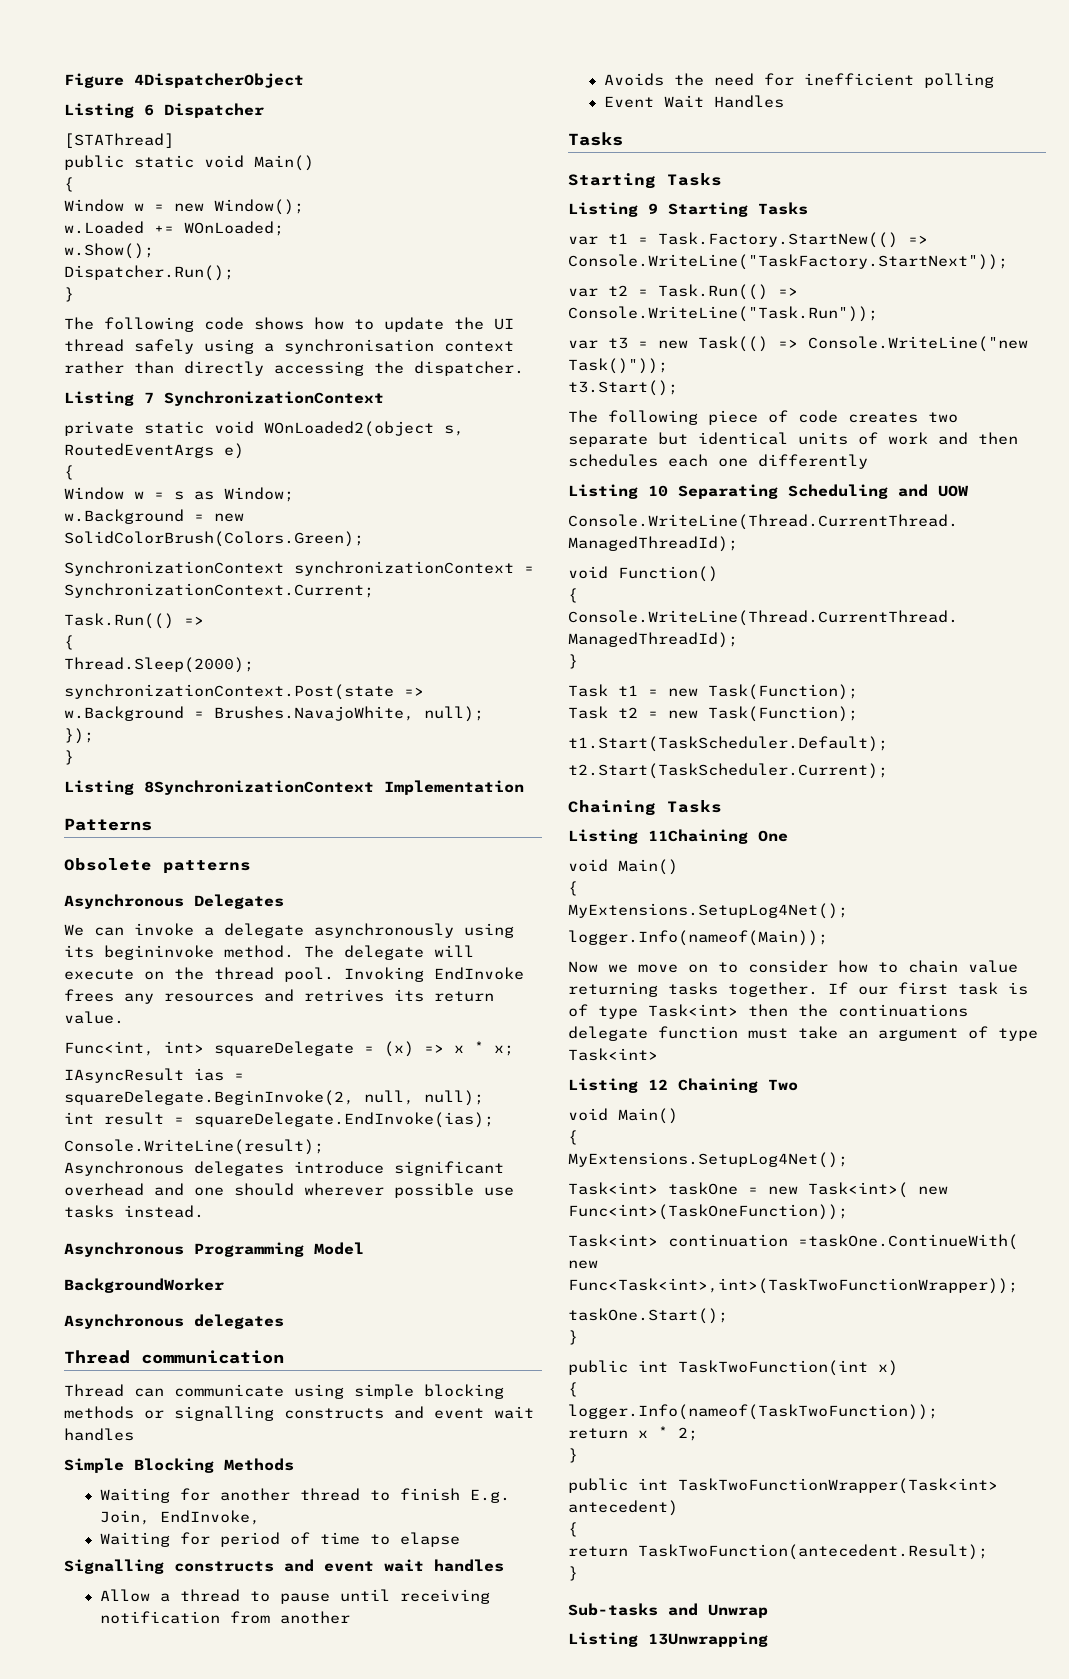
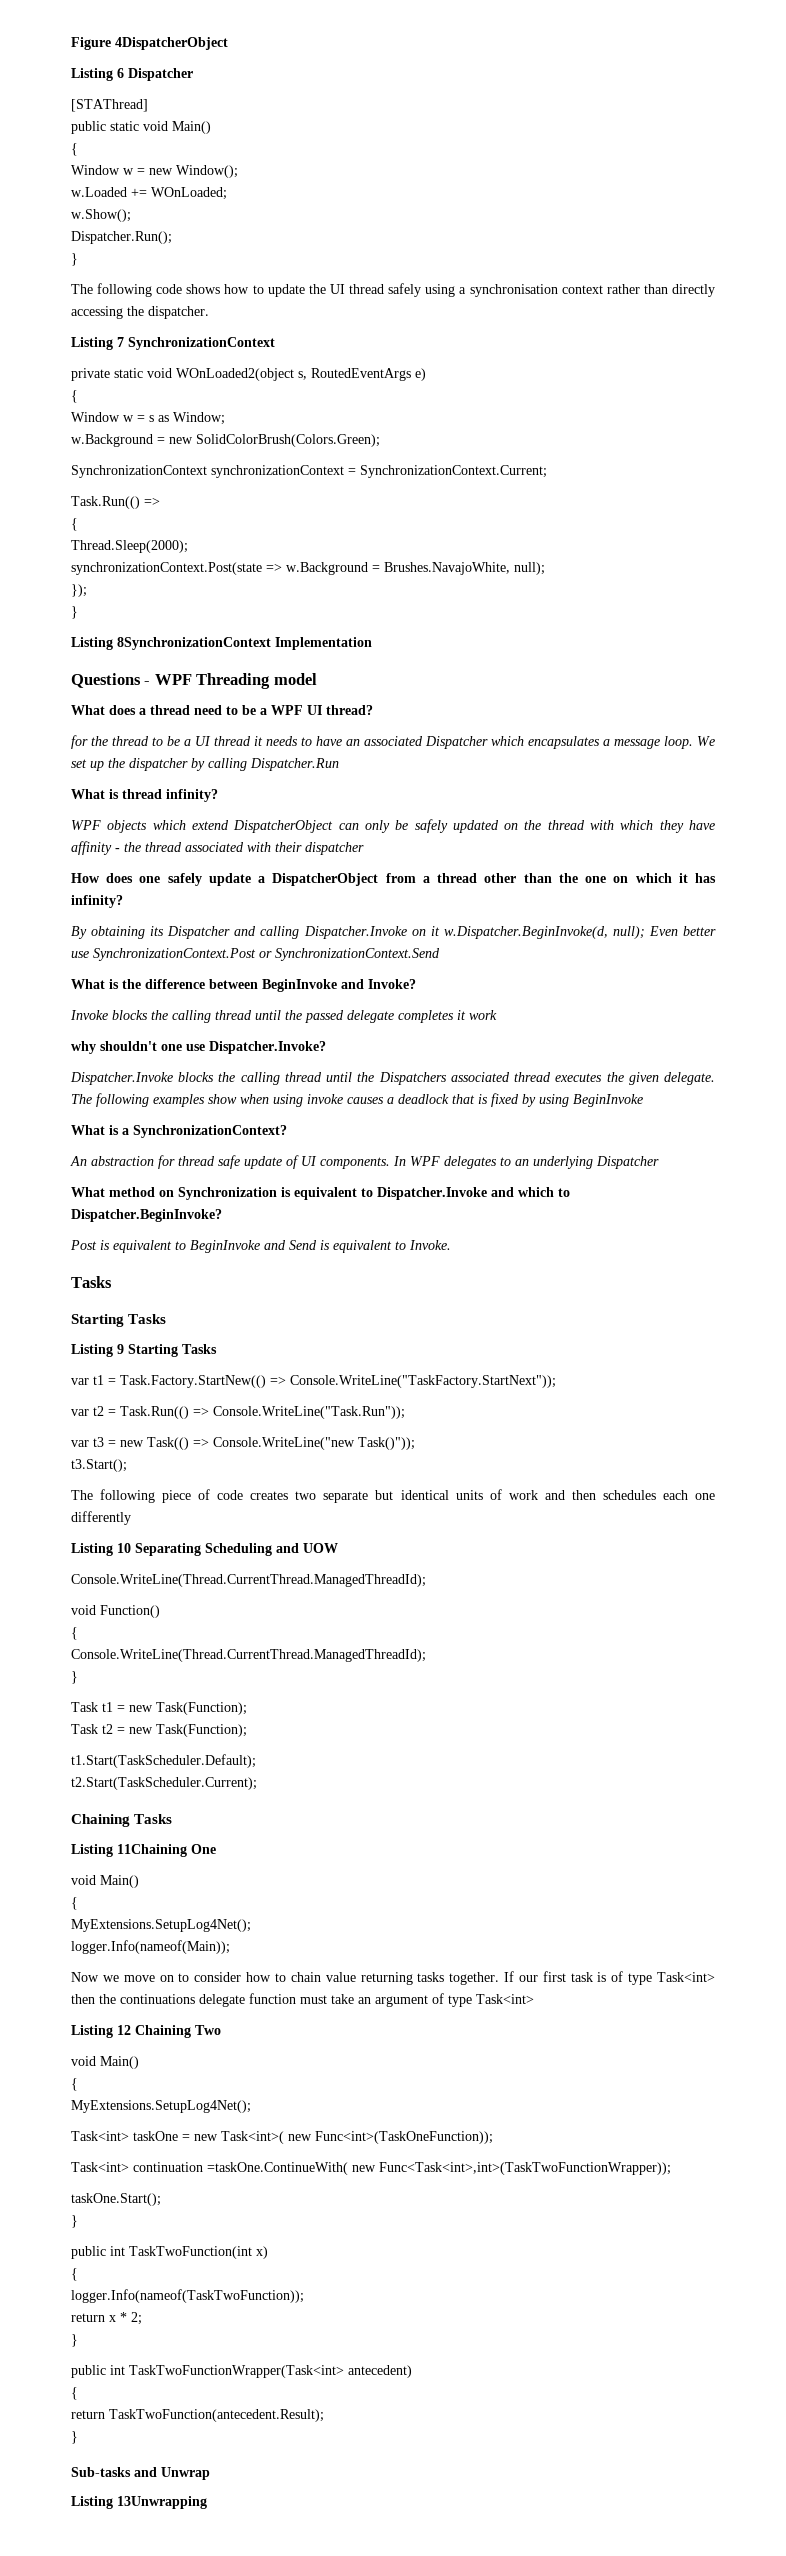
- Patterns
- Obsolete patterns
- Asynchronous Delegates
- We can invoke a delegate asynchronously using its begininvoke method. The delegate will execute on the thread pool. Invoking EndInvoke frees any resources and retrives its return value.
- Func<int, int> squareDelegate = (x) => x * x;
- IAsyncResult ias = squareDelegate.BeginInvoke(2, null, null);
- int result = squareDelegate.EndInvoke(ias);
- Console.WriteLine(result);
- Asynchronous delegates introduce significant overhead and one should wherever possible use tasks instead.
- Asynchronous Programming Model
- BackgroundWorker
- Asynchronous delegates
- Thread communication
- Thread can communicate using simple blocking methods or signalling constructs and event wait handles
- Simple Blocking Methods
- Waiting for another thread to finish E.g. Join, EndInvoke,
- Waiting for period of time to elapse
- Signalling constructs and event wait handles
- Allow a thread to pause until receiving notification from another
- Avoids the need for inefficient polling
- Event Wait Handles
+ Questions - WPF Threading model
+ What does a thread need to be a WPF UI thread?
+ for the thread to be a UI thread it needs to have an associated Dispatcher which encapsulates a message loop. We set up the dispatcher by calling Dispatcher.Run
+ What is thread infinity?
+ WPF objects which extend DispatcherObject can only be safely updated on the thread with which they have affinity - the thread associated with their dispatcher
+ How does one safely update a DispatcherObject from a thread other than the one on which it has infinity?
+ By obtaining its Dispatcher and calling Dispatcher.Invoke on it w.Dispatcher.BeginInvoke(d, null); Even better use SynchronizationContext.Post or SynchronizationContext.Send
+ What is the difference between BeginInvoke and Invoke?
+ Invoke blocks the calling thread until the passed delegate completes it work
+ why shouldn't one use Dispatcher.Invoke?
+ Dispatcher.Invoke blocks the calling thread until the Dispatchers associated thread executes the given delegate. The following examples show when using invoke causes a deadlock that is fixed by using BeginInvoke
+ What is a SynchronizationContext?
+ An abstraction for thread safe update of UI components. In WPF delegates to an underlying Dispatcher
+ What method on Synchronization is equivalent to Dispatcher.Invoke and which to Dispatcher.BeginInvoke?
+ Post is equivalent to BeginInvoke and Send is equivalent to Invoke.

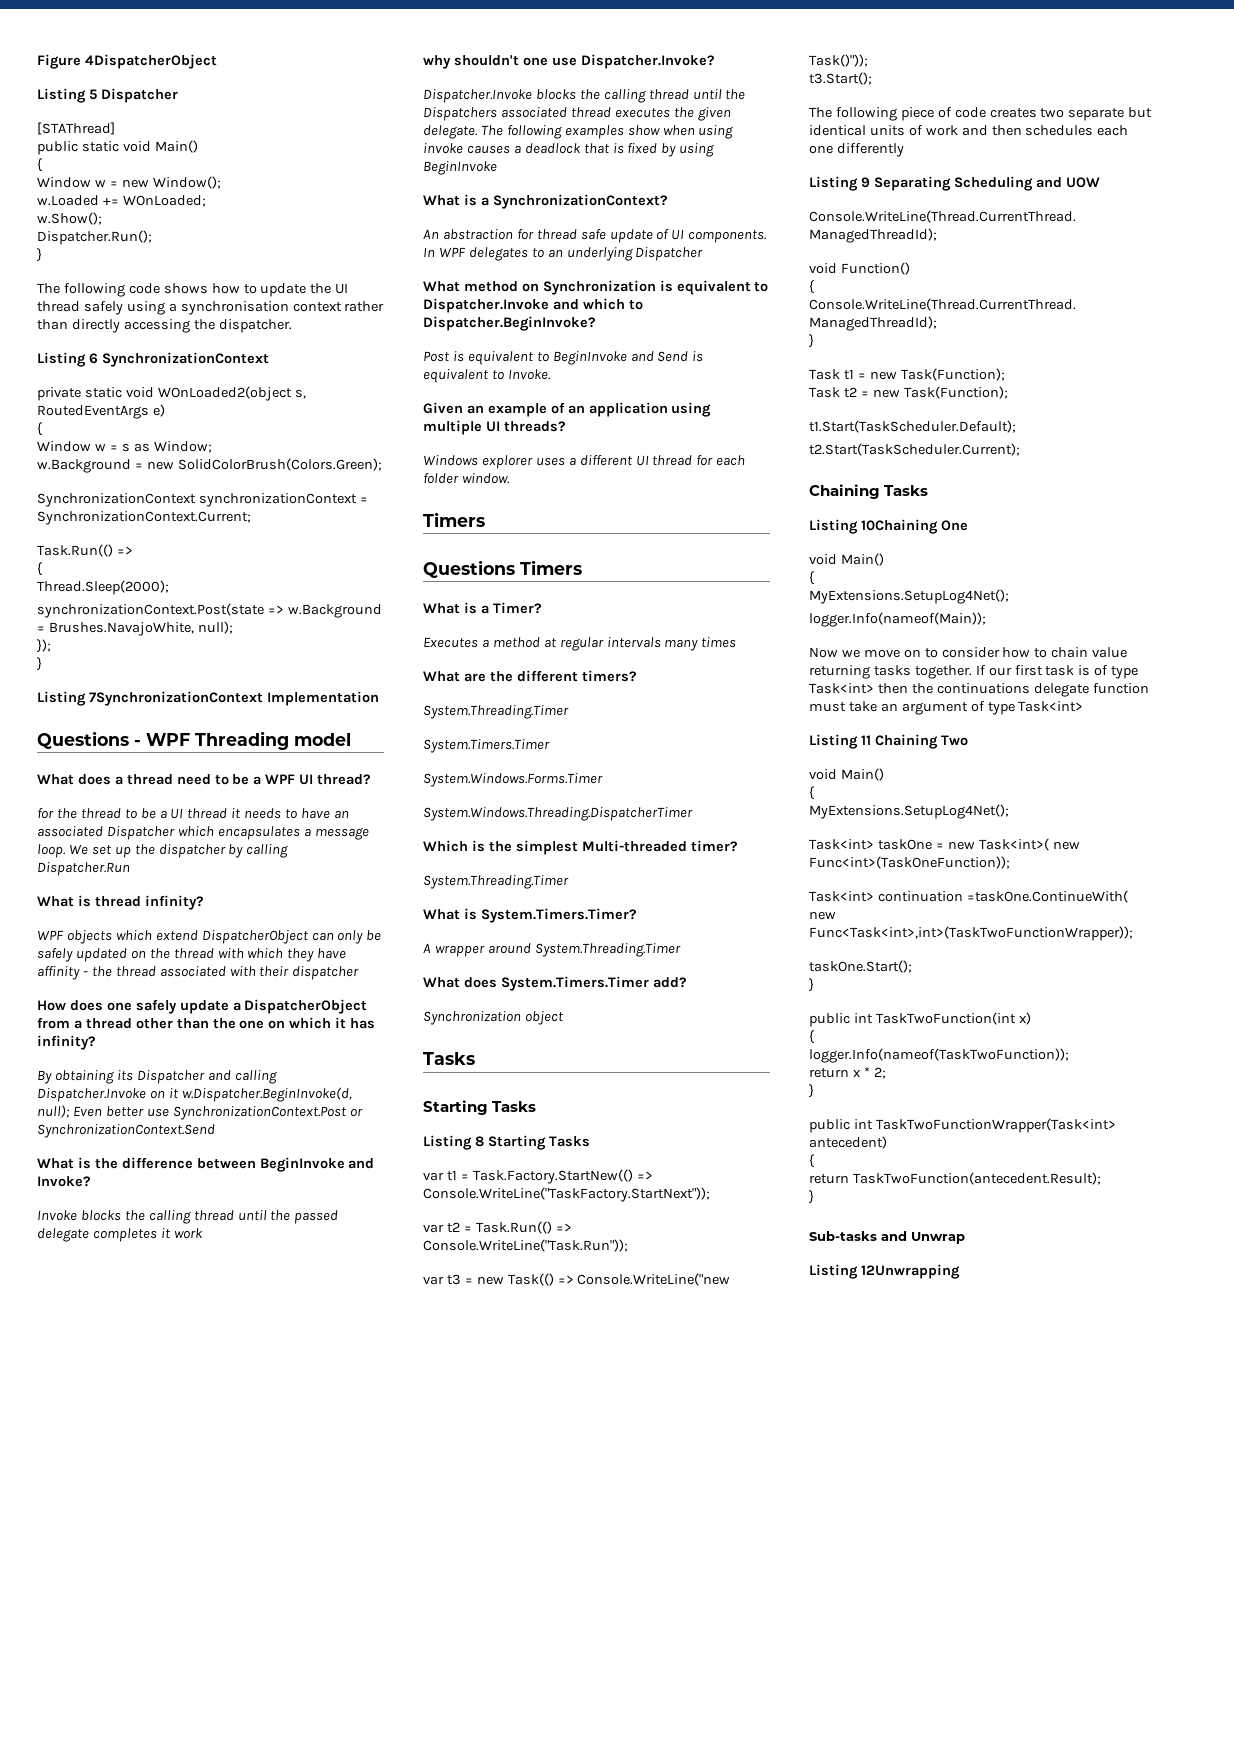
- Listing 6 Dispatcher
+ Listing 5 Dispatcher
- Listing 7 SynchronizationContext
+ Listing 6 SynchronizationContext
- Listing 8SynchronizationContext Implementation
+ Listing 7SynchronizationContext Implementation
+ Given an example of an application using multiple UI threads?
+ Windows explorer uses a different UI thread for each folder window.
+ Timers
+ Questions Timers
+ What is a Timer?
+ Executes a method at regular intervals many times
+ What are the different timers?
+ System.Threading.Timer
+ System.Timers.Timer
+ System.Windows.Forms.Timer
+ System.Windows.Threading.DispatcherTimer
+ Which is the simplest Multi-threaded timer?
+ System.Threading.Timer
+ What is System.Timers.Timer?
+ A wrapper around System.Threading.Timer
+ What does System.Timers.Timer add?
+ Synchronization object
- Listing 9 Starting Tasks
+ Listing 8 Starting Tasks
- Listing 10 Separating Scheduling and UOW
+ Listing 9 Separating Scheduling and UOW
- Listing 11Chaining One
+ Listing 10Chaining One
- Listing 12 Chaining Two
+ Listing 11 Chaining Two
- Listing 13Unwrapping
+ Listing 12Unwrapping

